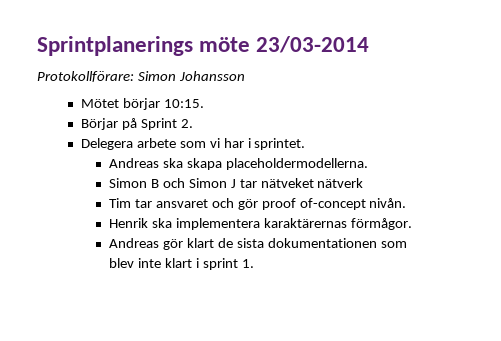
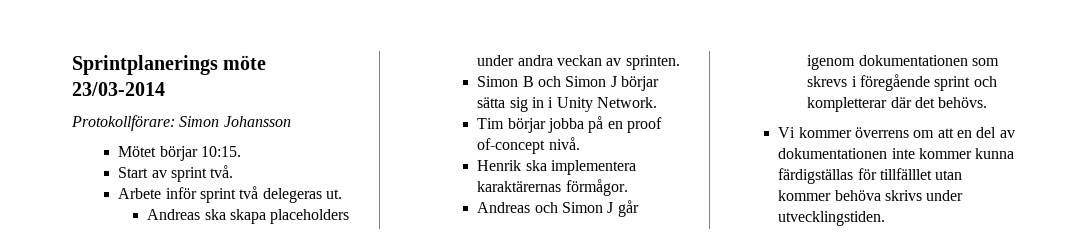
- Börjar på Sprint 2.
- Delegera arbete som vi har i sprintet.
- Andreas ska skapa placeholdermodellerna.
+ Start av sprint två.
+ Arbete inför sprint två delegeras ut.
+ Andreas ska skapa placeholders under andra veckan av sprinten.
- Simon B och Simon J tar nätveket nätverk
- Tim tar ansvaret och gör proof of-concept nivån.
+ Simon B och Simon J börjar sätta sig in i Unity Network.
+ Tim börjar jobba på en proof of-concept nivå.
- Andreas gör klart de sista dokumentationen som blev inte klart i sprint 1.
+ Andreas och Simon J går igenom dokumentationen som skrevs i föregående sprint och kompletterar där det behövs.
+ Vi kommer överrens om att en del av dokumentationen inte kommer kunna färdigställas för tillfälllet utan kommer behöva skrivs under utvecklingstiden.

